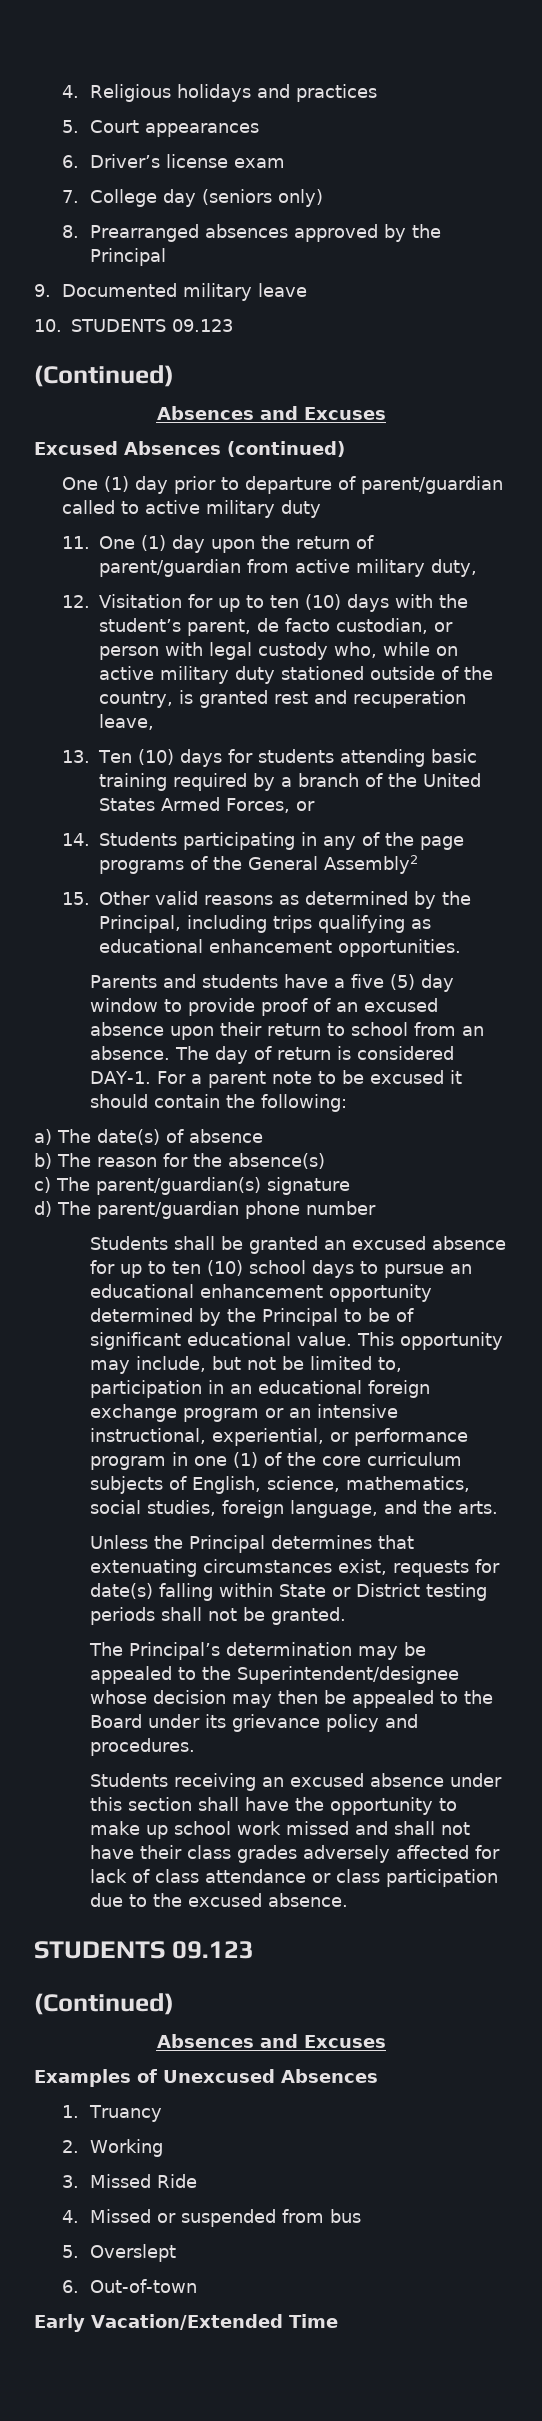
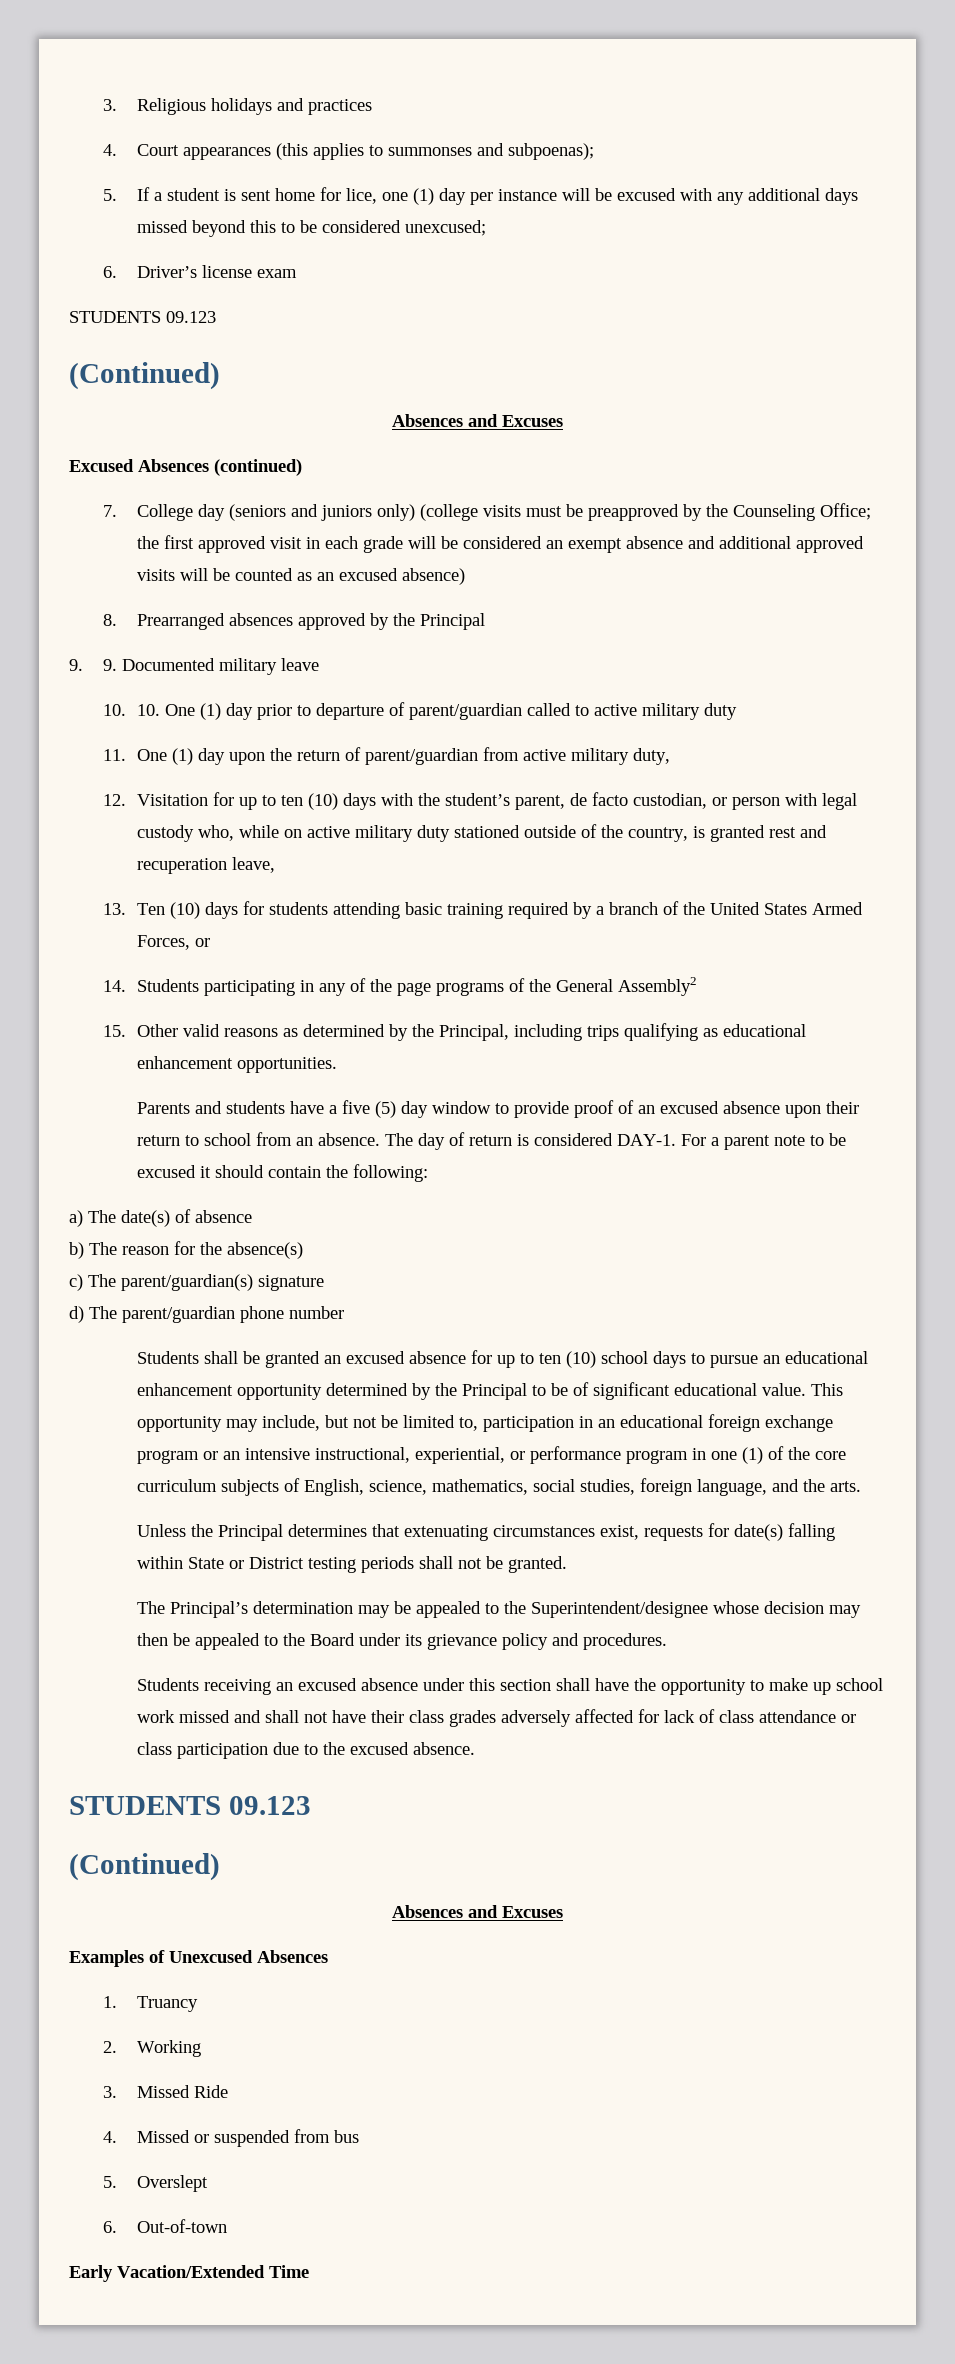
- 4. Religious holidays and practices
+ 3. Religious holidays and practices
- 5. Court appearances
+ 4. Court appearances (this applies to summonses and subpoenas);
+ 5. If a student is sent home for lice, one (1) day per instance will be excused with any additional days missed beyond this to be considered unexcused;
  6. Driver’s license exam
- 7. College day (seniors only)
- 8. Prearranged absences approved by the Principal
- 9. Documented military leave
- 10. STUDENTS 09.123
+ STUDENTS 09.123
- One (1) day prior to departure of parent/guardian called to active military duty
+ 7. College day (seniors and juniors only) (college visits must be preapproved by the Counseling Office; the first approved visit in each grade will be considered an exempt absence and additional approved visits will be counted as an excused absence)
+ 8. Prearranged absences approved by the Principal
+ 9. 9. Documented military leave
+ 10. 10. One (1) day prior to departure of parent/guardian called to active military duty

